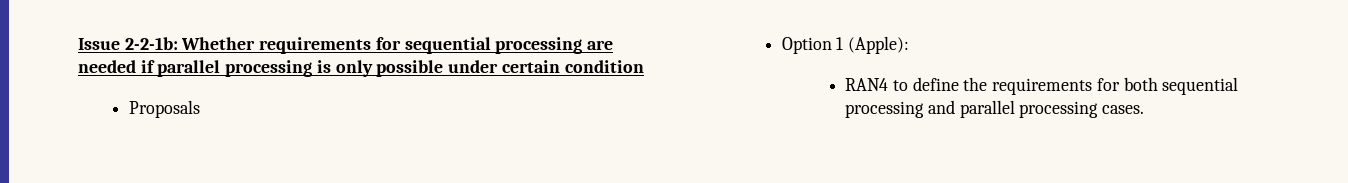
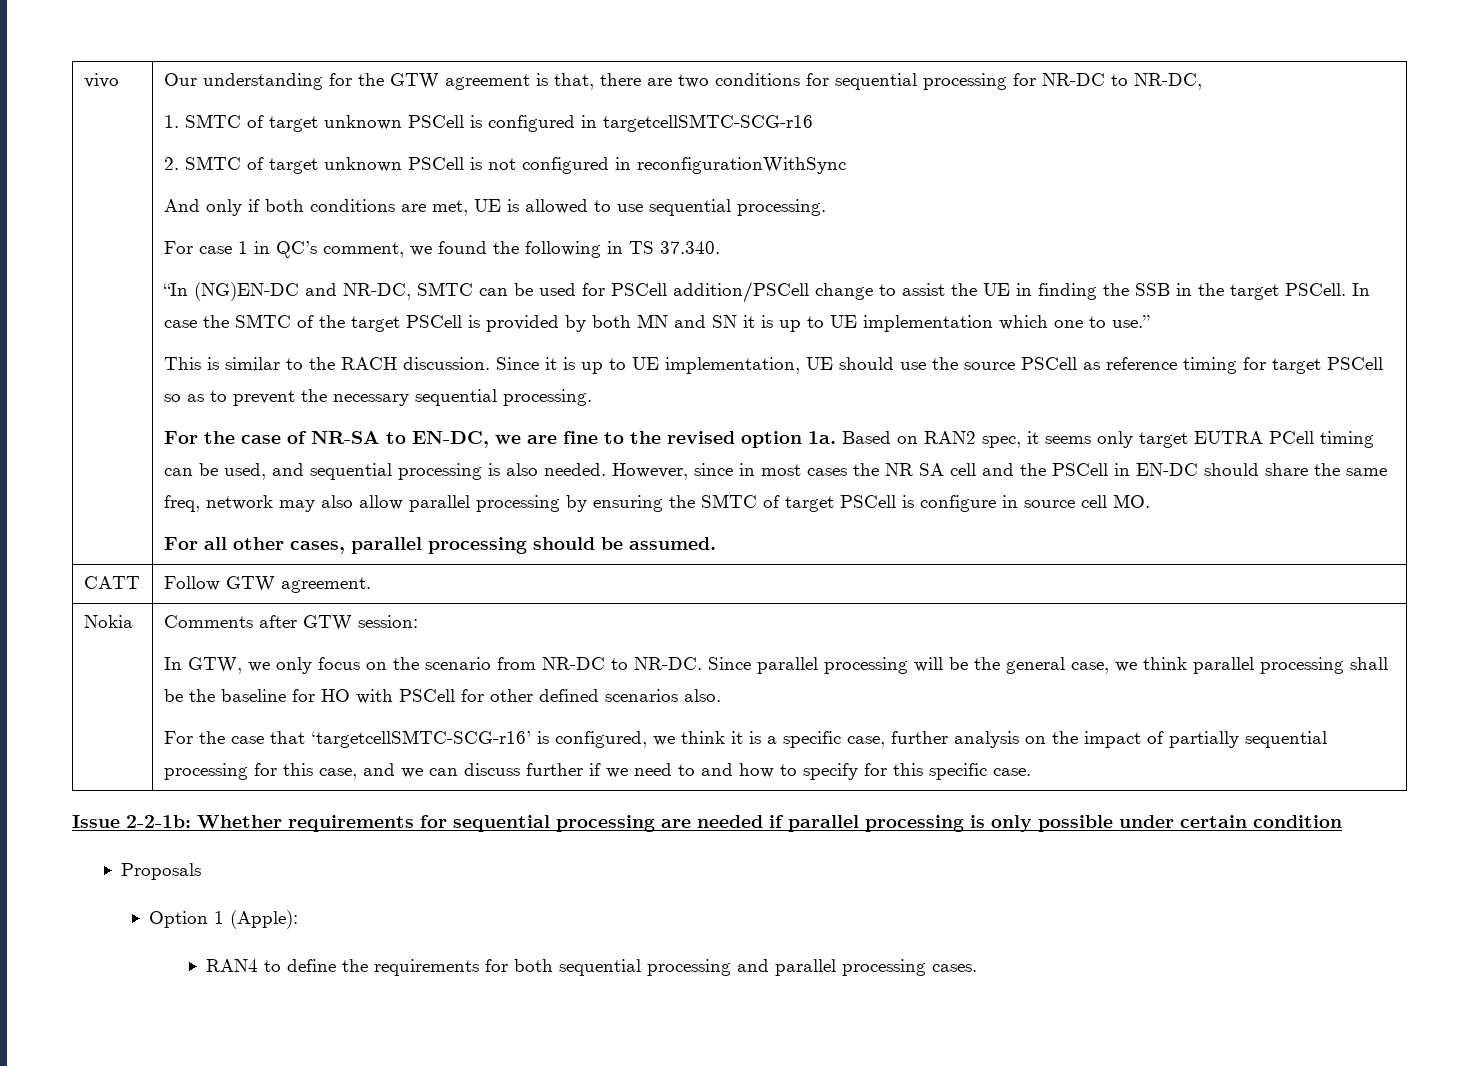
+ vivo | Our understanding for the GTW agreement is that, there are two conditions for sequential processing for NR-DC to NR-DC,
+ 1. SMTC of target unknown PSCell is configured in targetcellSMTC-SCG-r16
+ 2. SMTC of target unknown PSCell is not configured in reconfigurationWithSync
+ And only if both conditions are met, UE is allowed to use sequential processing.
+ For case 1 in QC’s comment, we found the following in TS 37.340.
+ “In (NG)EN-DC and NR-DC, SMTC can be used for PSCell addition/PSCell change to assist the UE in finding the SSB in the target PSCell. In case the SMTC of the target PSCell is provided by both MN and SN it is up to UE implementation which one to use.”
+ This is similar to the RACH discussion. Since it is up to UE implementation, UE should use the source PSCell as reference timing for target PSCell so as to prevent the necessary sequential processing.
+ For the case of NR-SA to EN-DC, we are fine to the revised option 1a. Based on RAN2 spec, it seems only target EUTRA PCell timing can be used, and sequential processing is also needed. However, since in most cases the NR SA cell and the PSCell in EN-DC should share the same freq, network may also allow parallel processing by ensuring the SMTC of target PSCell is configure in source cell MO.
+ For all other cases, parallel processing should be assumed.
+ CATT | Follow GTW agreement.
+ Nokia | Comments after GTW session:
+ In GTW, we only focus on the scenario from NR-DC to NR-DC. Since parallel processing will be the general case, we think parallel processing shall be the baseline for HO with PSCell for other defined scenarios also.
+ For the case that ‘targetcellSMTC-SCG-r16’ is configured, we think it is a specific case, further analysis on the impact of partially sequential processing for this case, and we can discuss further if we need to and how to specify for this specific case.

